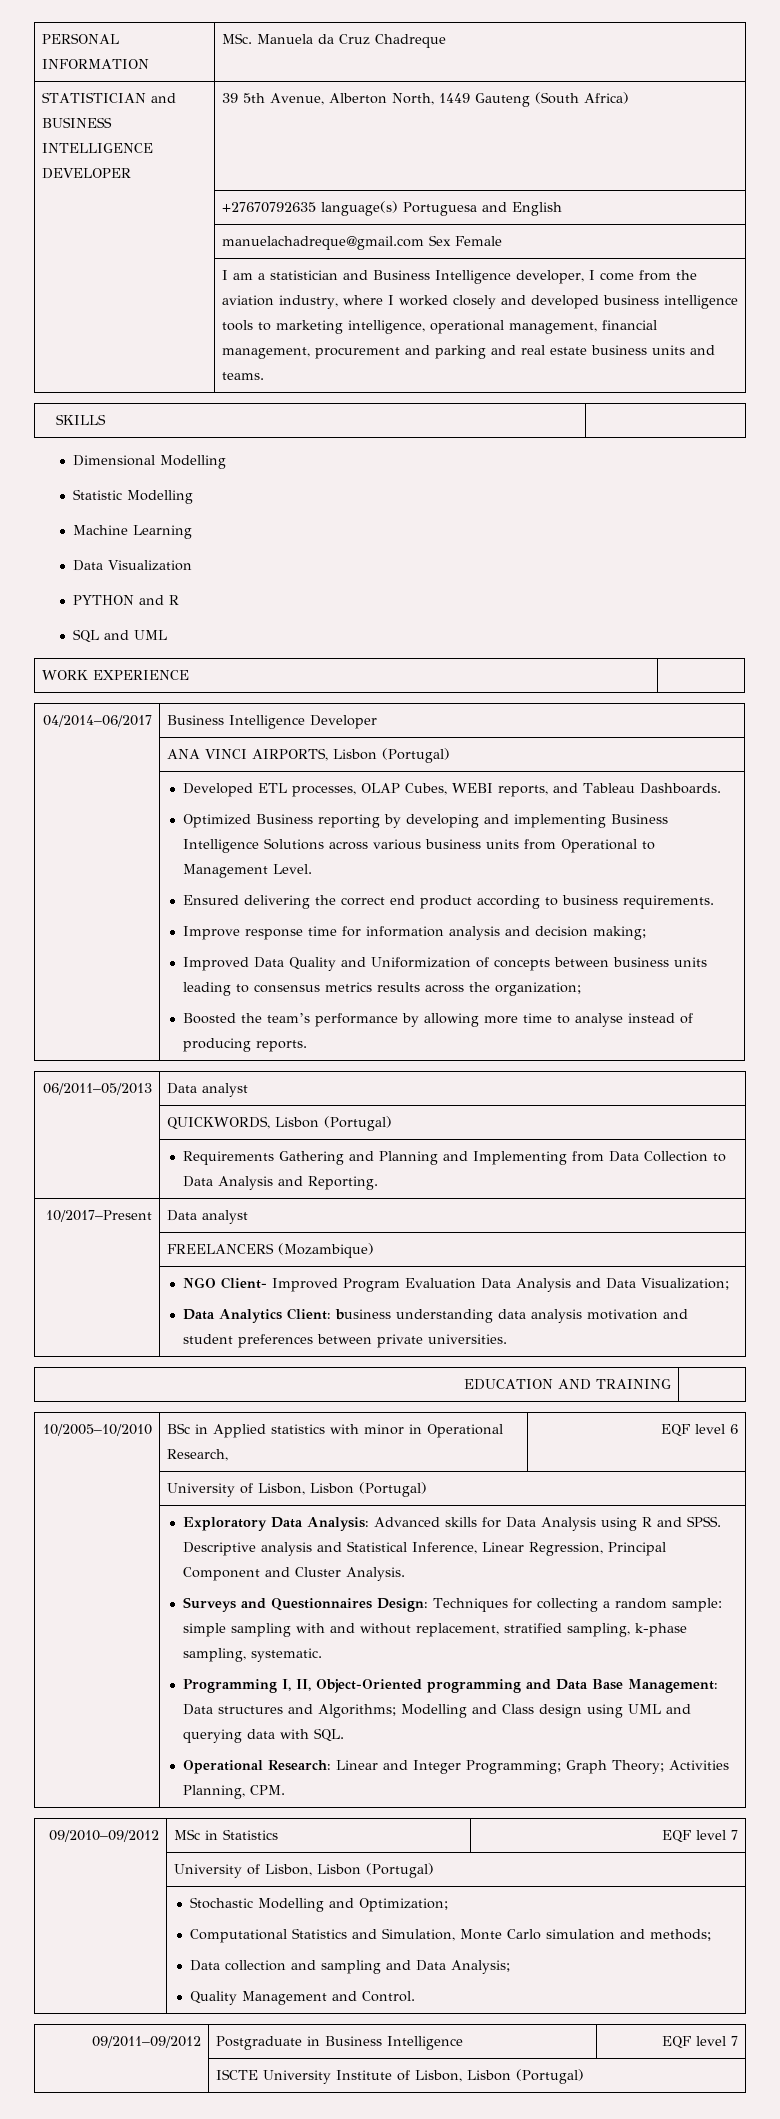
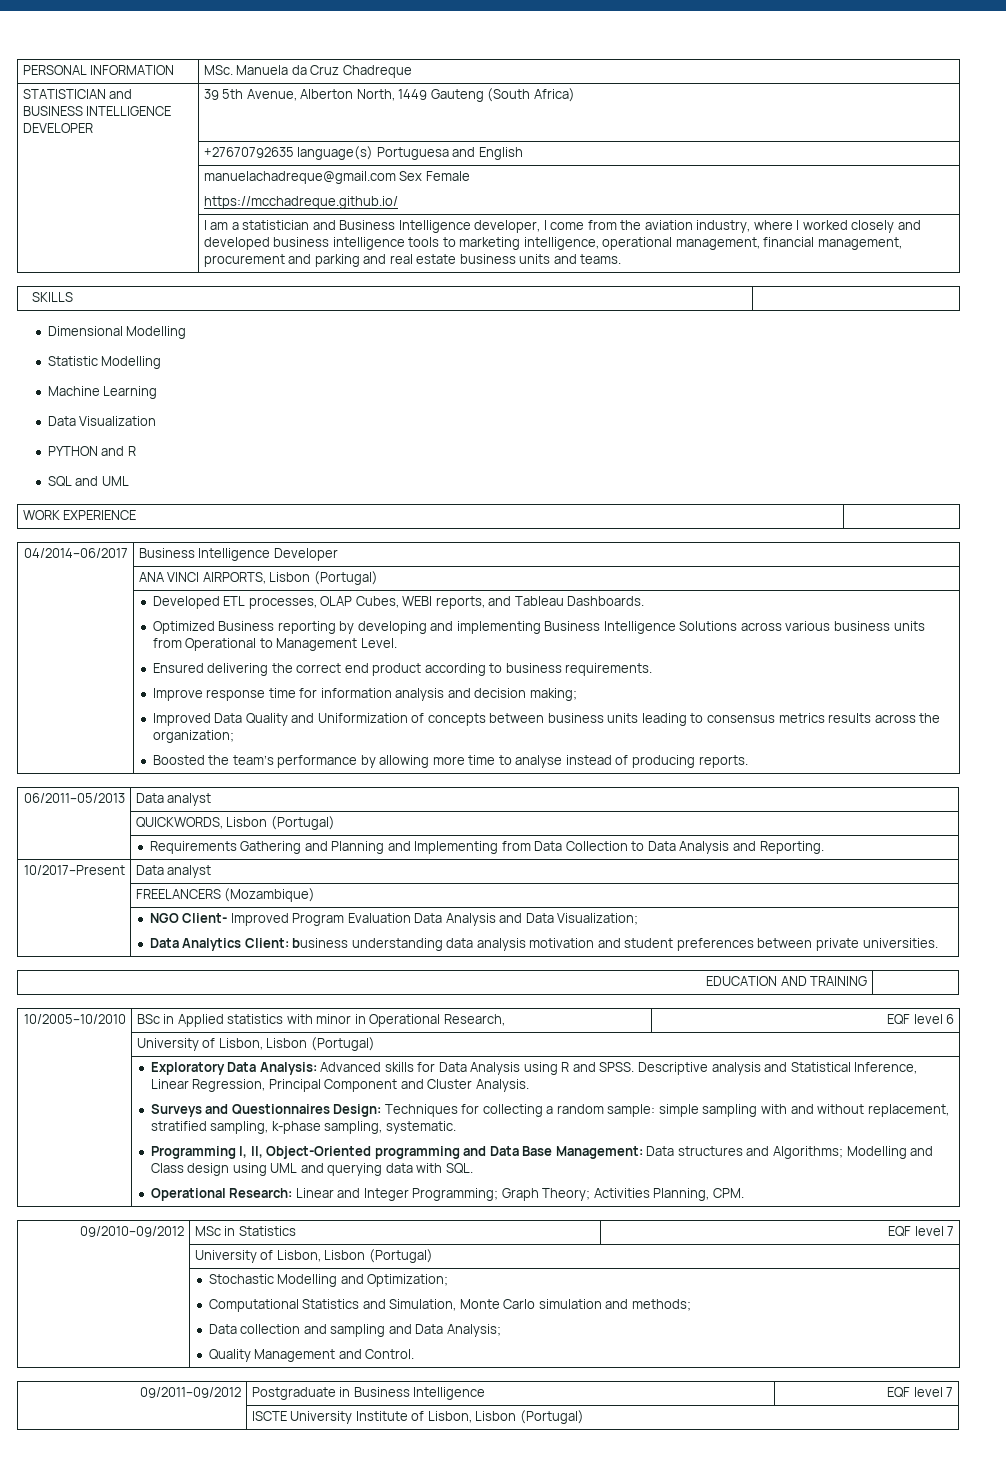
  | manuelachadreque@gmail.com Sex Female
+ https://mcchadreque.github.io/

